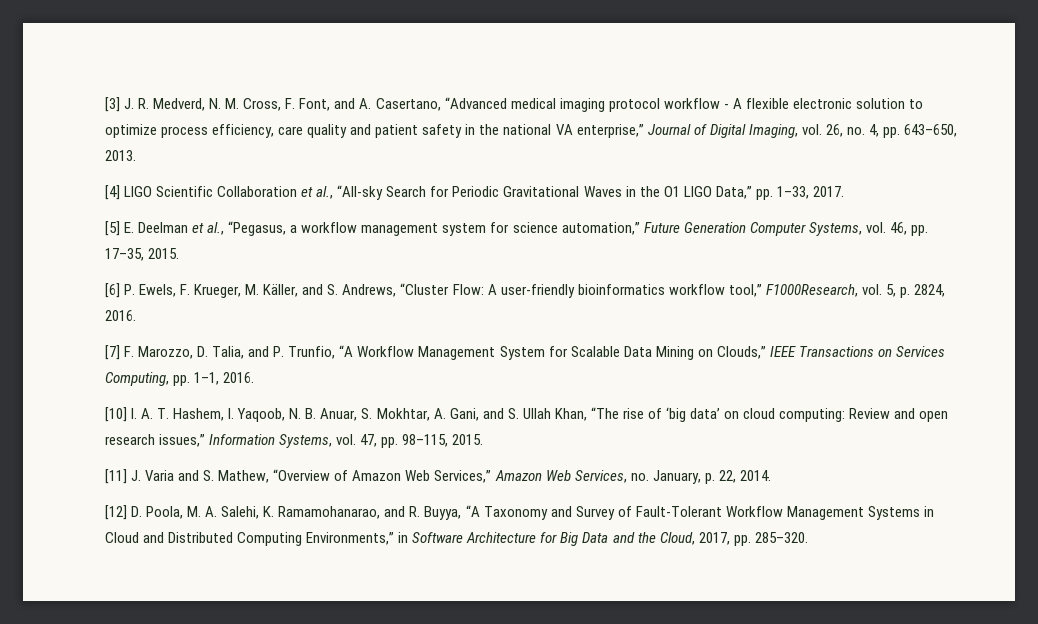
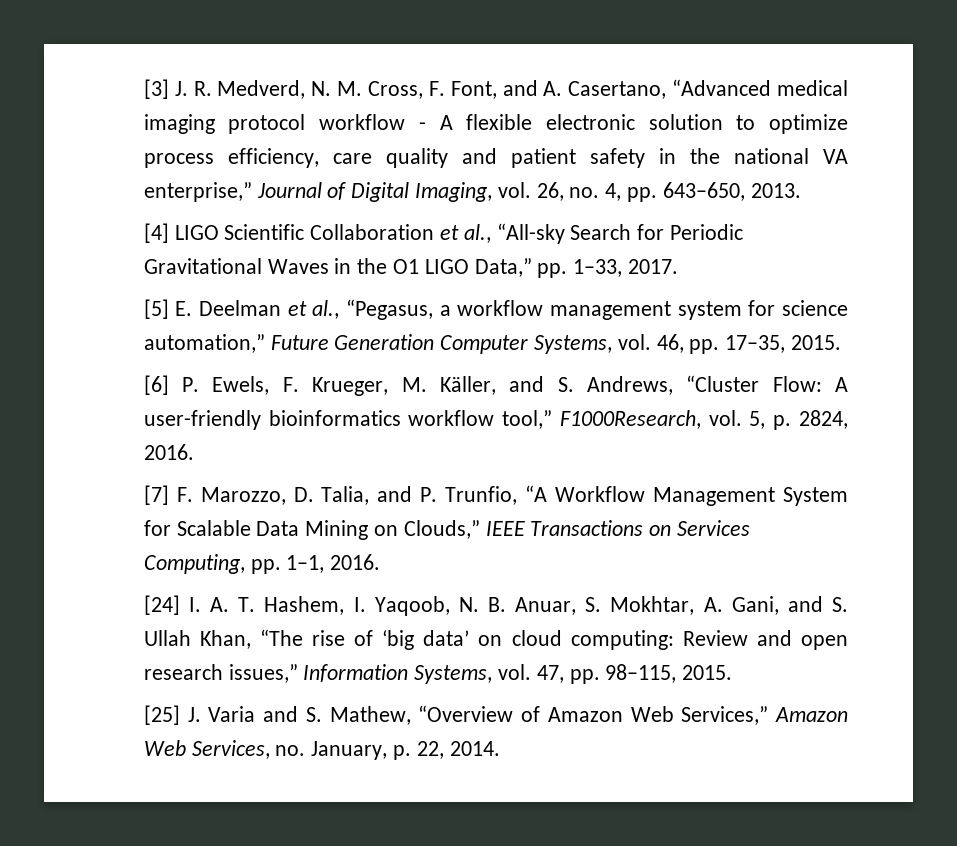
- [10] I. A. T. Hashem, I. Yaqoob, N. B. Anuar, S. Mokhtar, A. Gani, and S. Ullah Khan, “The rise of ‘big data’ on cloud computing: Review and open research issues,” Information Systems, vol. 47, pp. 98–115, 2015.
+ [24] I. A. T. Hashem, I. Yaqoob, N. B. Anuar, S. Mokhtar, A. Gani, and S. Ullah Khan, “The rise of ‘big data’ on cloud computing: Review and open research issues,” Information Systems, vol. 47, pp. 98–115, 2015.
- [11] J. Varia and S. Mathew, “Overview of Amazon Web Services,” Amazon Web Services, no. January, p. 22, 2014.
+ [25] J. Varia and S. Mathew, “Overview of Amazon Web Services,” Amazon Web Services, no. January, p. 22, 2014.
- [12] D. Poola, M. A. Salehi, K. Ramamohanarao, and R. Buyya, “A Taxonomy and Survey of Fault-Tolerant Workflow Management Systems in Cloud and Distributed Computing Environments,” in Software Architecture for Big Data and the Cloud, 2017, pp. 285–320.

